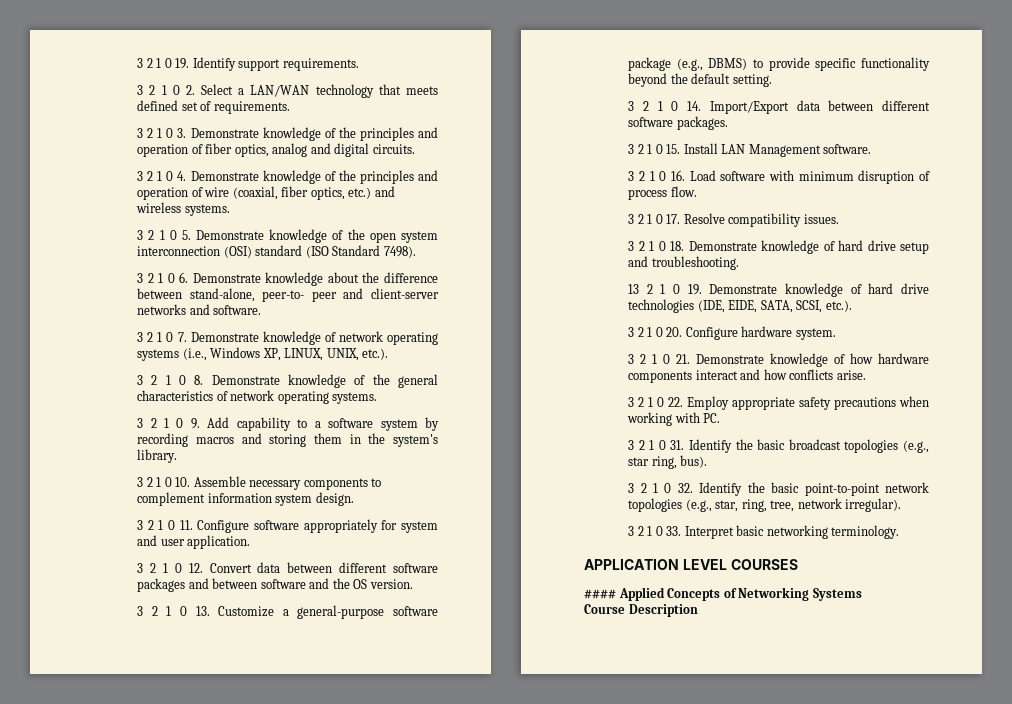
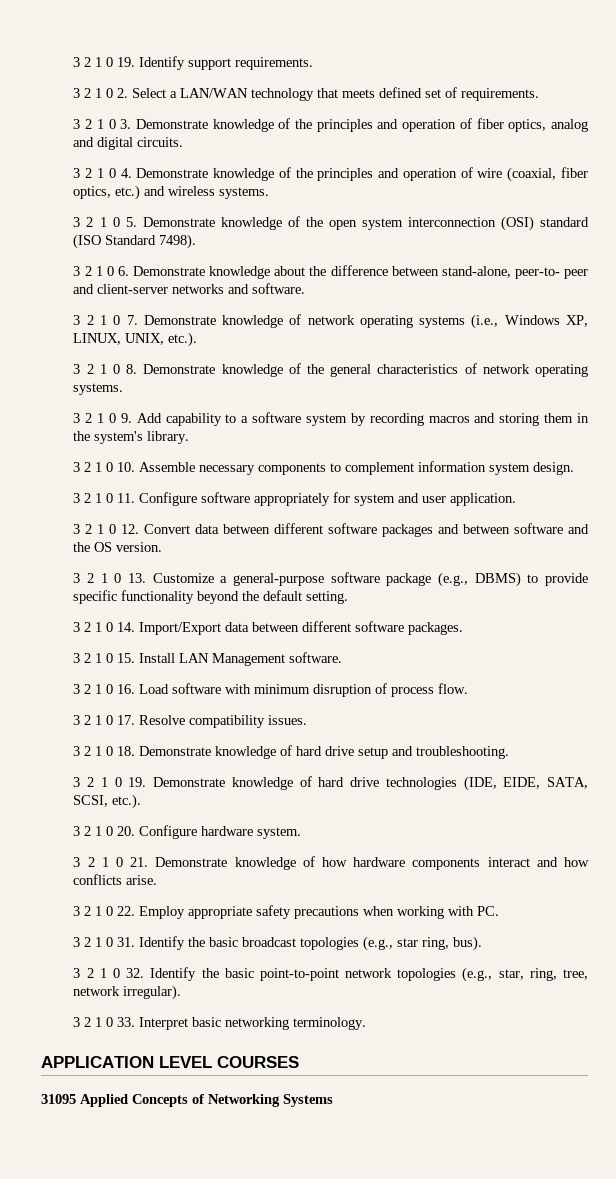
- 13 2 1 0 19. Demonstrate knowledge of hard drive technologies (IDE, EIDE, SATA, SCSI, etc.).
+ 3 2 1 0 19. Demonstrate knowledge of hard drive technologies (IDE, EIDE, SATA, SCSI, etc.).
- #### Applied Concepts of Networking Systems
+ 31095 Applied Concepts of Networking Systems
- Course Description

